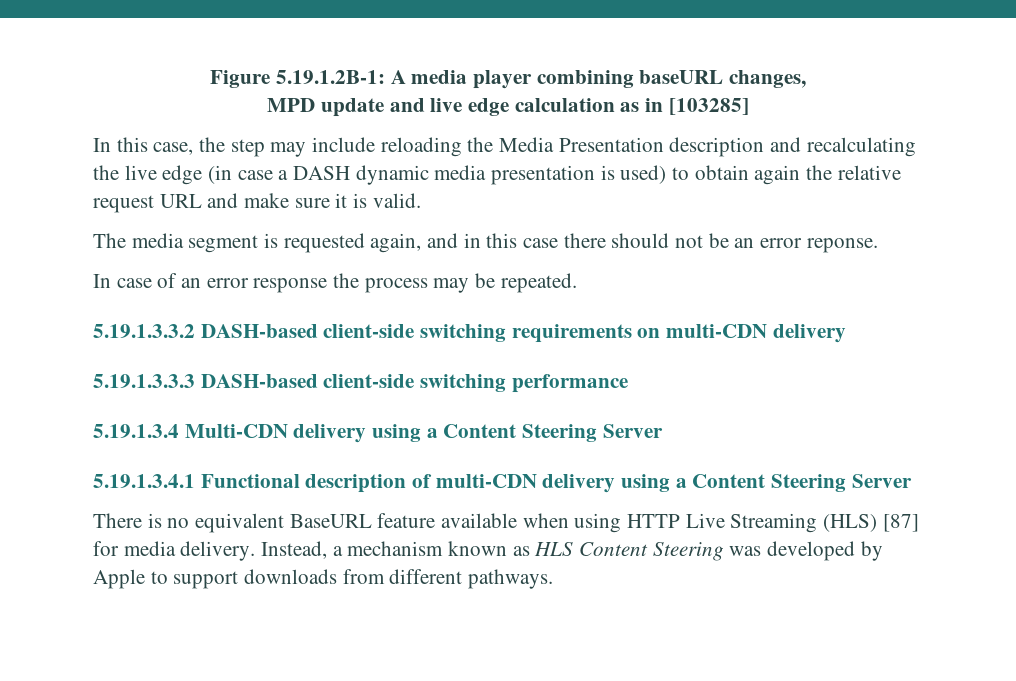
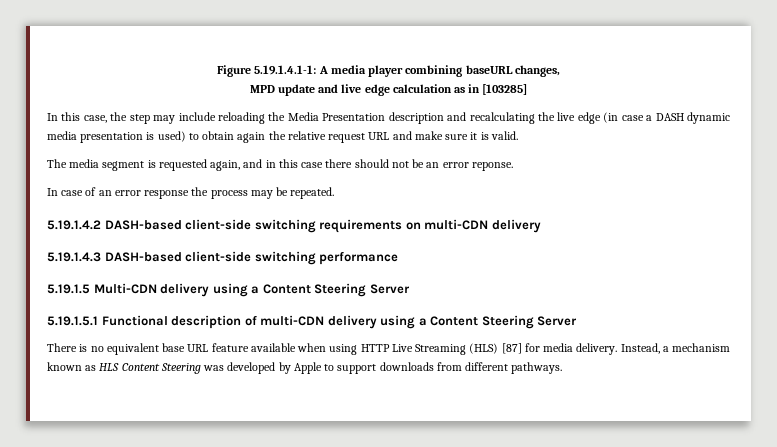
- Figure 5.19.1.2B-1: A media player combining baseURL changes,
+ Figure 5.19.1.4.1-1: A media player combining baseURL changes,
- 5.19.1.3.3.2 DASH-based client-side switching requirements on multi-CDN delivery
+ 5.19.1.4.2 DASH-based client-side switching requirements on multi-CDN delivery
- 5.19.1.3.3.3 DASH-based client-side switching performance
+ 5.19.1.4.3 DASH-based client-side switching performance
- 5.19.1.3.4 Multi-CDN delivery using a Content Steering Server
+ 5.19.1.5 Multi-CDN delivery using a Content Steering Server
- 5.19.1.3.4.1 Functional description of multi-CDN delivery using a Content Steering Server
+ 5.19.1.5.1 Functional description of multi-CDN delivery using a Content Steering Server
- There is no equivalent BaseURL feature available when using HTTP Live Streaming (HLS) [87] for media delivery.
+ There is no equivalent base URL feature available when using HTTP Live Streaming (HLS) [87] for media delivery.

